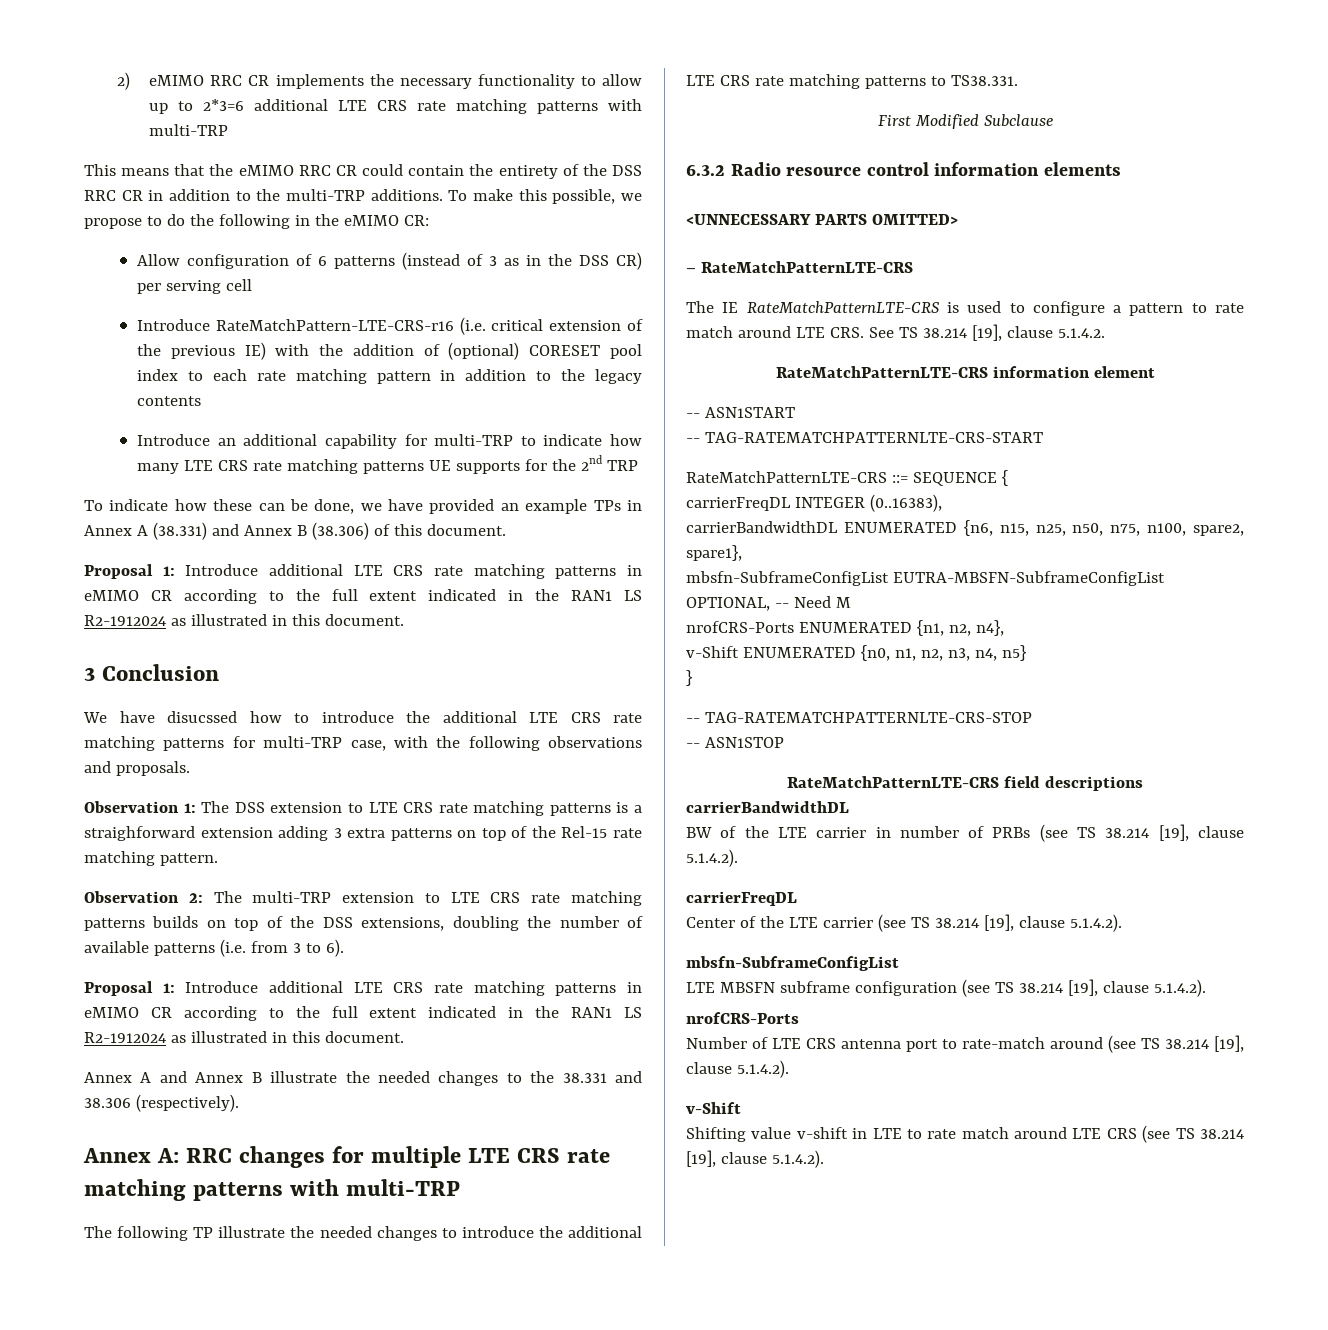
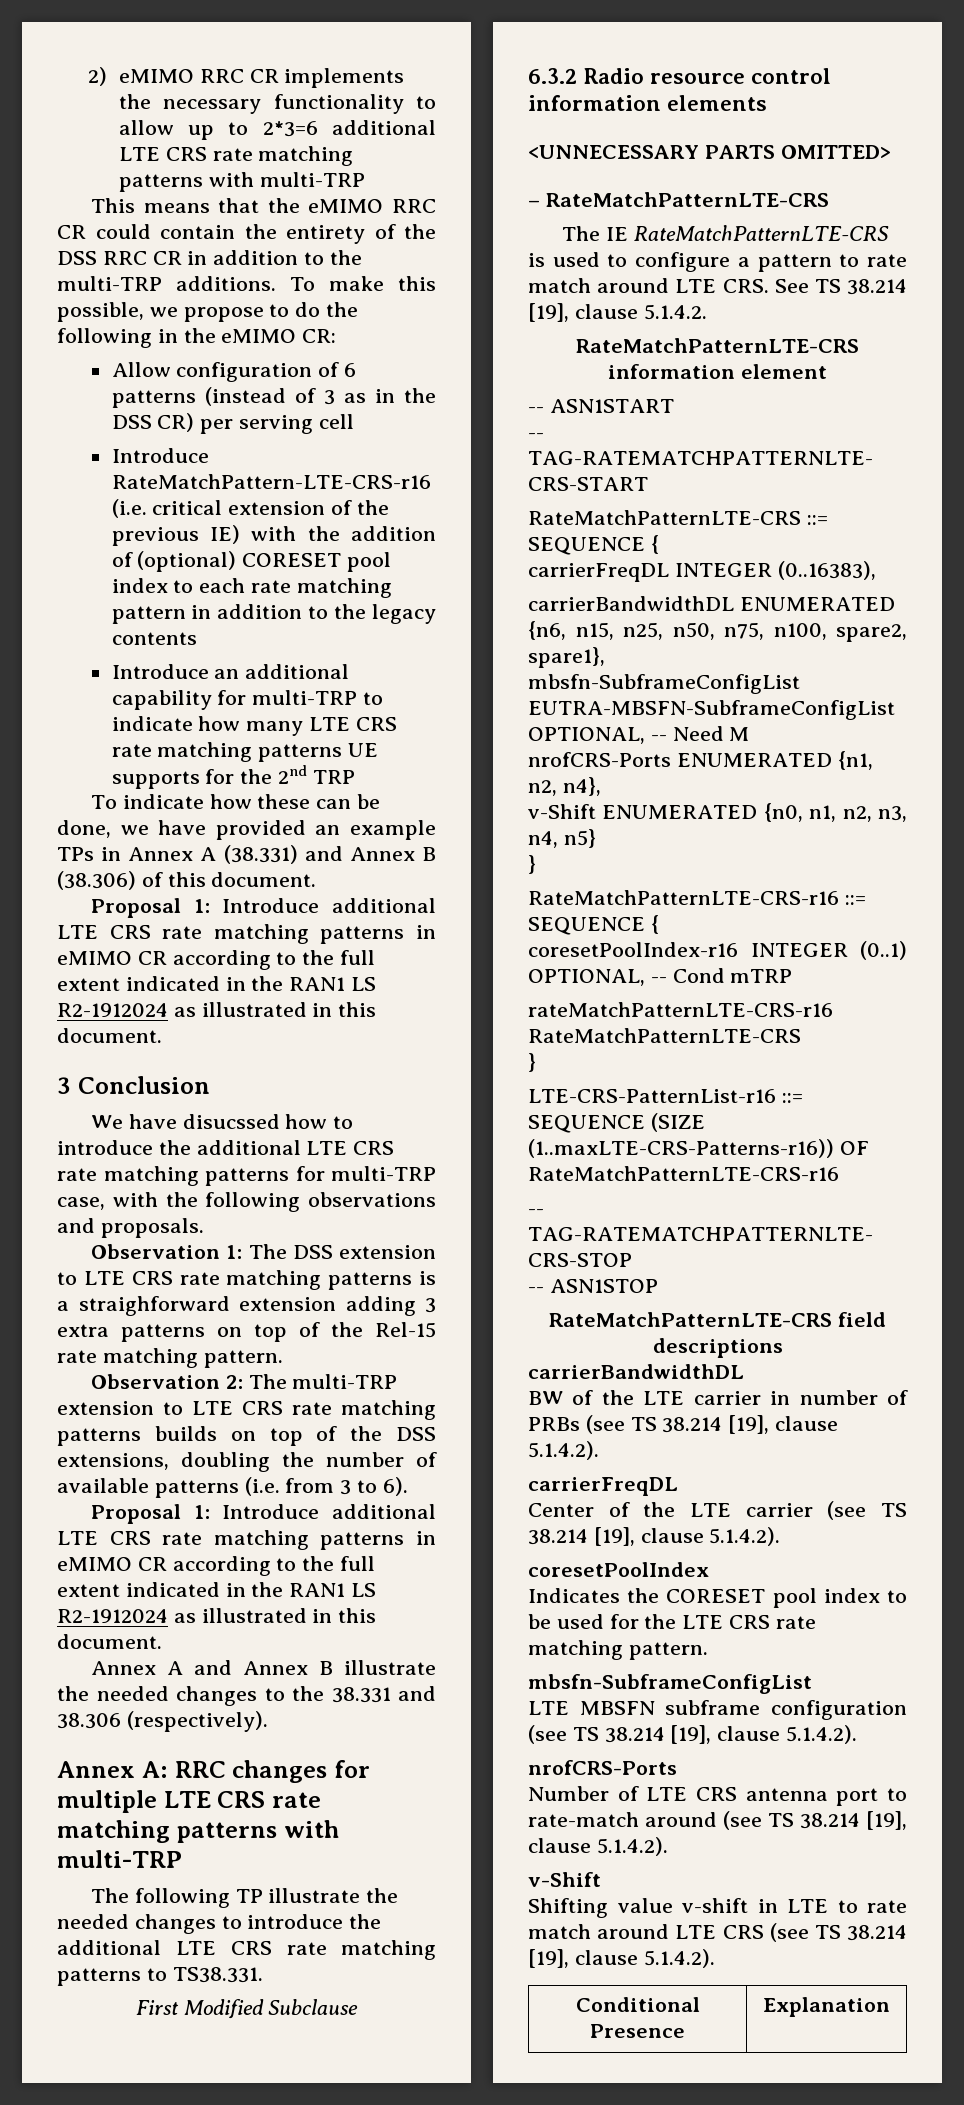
+ RateMatchPatternLTE-CRS-r16 ::= SEQUENCE {
+ coresetPoolIndex-r16 INTEGER (0..1) OPTIONAL, -- Cond mTRP
+ rateMatchPatternLTE-CRS-r16 RateMatchPatternLTE-CRS
+ }
+ LTE-CRS-PatternList-r16 ::= SEQUENCE (SIZE (1..maxLTE-CRS-Patterns-r16)) OF RateMatchPatternLTE-CRS-r16
+ coresetPoolIndex
+ Indicates the CORESET pool index to be used for the LTE CRS rate matching pattern.
+ Conditional Presence | Explanation

